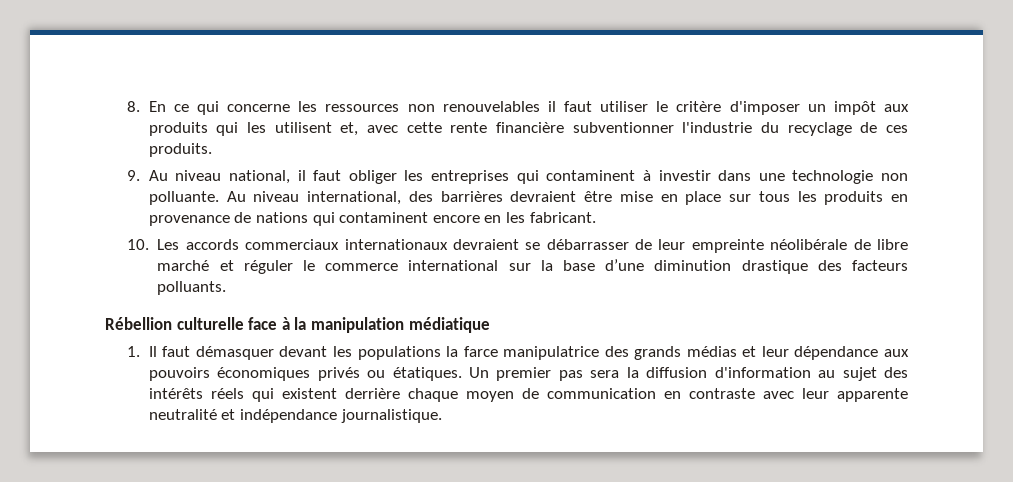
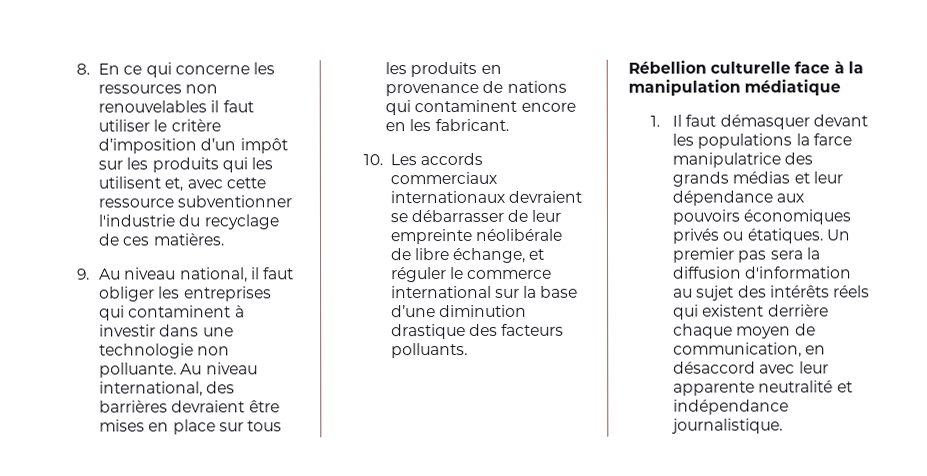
- 8. En ce qui concerne les ressources non renouvelables il faut utiliser le critère d'imposer un impôt aux produits qui les utilisent et, avec cette rente financière subventionner l'industrie du recyclage de ces produits.
+ 8. En ce qui concerne les ressources non renouvelables il faut utiliser le critère d’imposition d’un impôt sur les produits qui les utilisent et, avec cette ressource subventionner l'industrie du recyclage de ces matières.
- Au niveau international, des barrières devraient être mise en place sur tous les produits en provenance de nations qui contaminent encore en les fabricant.
+ Au niveau international, des barrières devraient être mises en place sur tous les produits en provenance de nations qui contaminent encore en les fabricant.
- 10. Les accords commerciaux internationaux devraient se débarrasser de leur empreinte néolibérale de libre marché et réguler le commerce international sur la base d’une diminution drastique des facteurs polluants.
+ 10. Les accords commerciaux internationaux devraient se débarrasser de leur empreinte néolibérale de libre échange, et réguler le commerce international sur la base d’une diminution drastique des facteurs polluants.
- Un premier pas sera la diffusion d'information au sujet des intérêts réels qui existent derrière chaque moyen de communication en contraste avec leur apparente neutralité et indépendance journalistique.
+ Un premier pas sera la diffusion d'information au sujet des intérêts réels qui existent derrière chaque moyen de communication, en désaccord avec leur apparente neutralité et indépendance journalistique.

